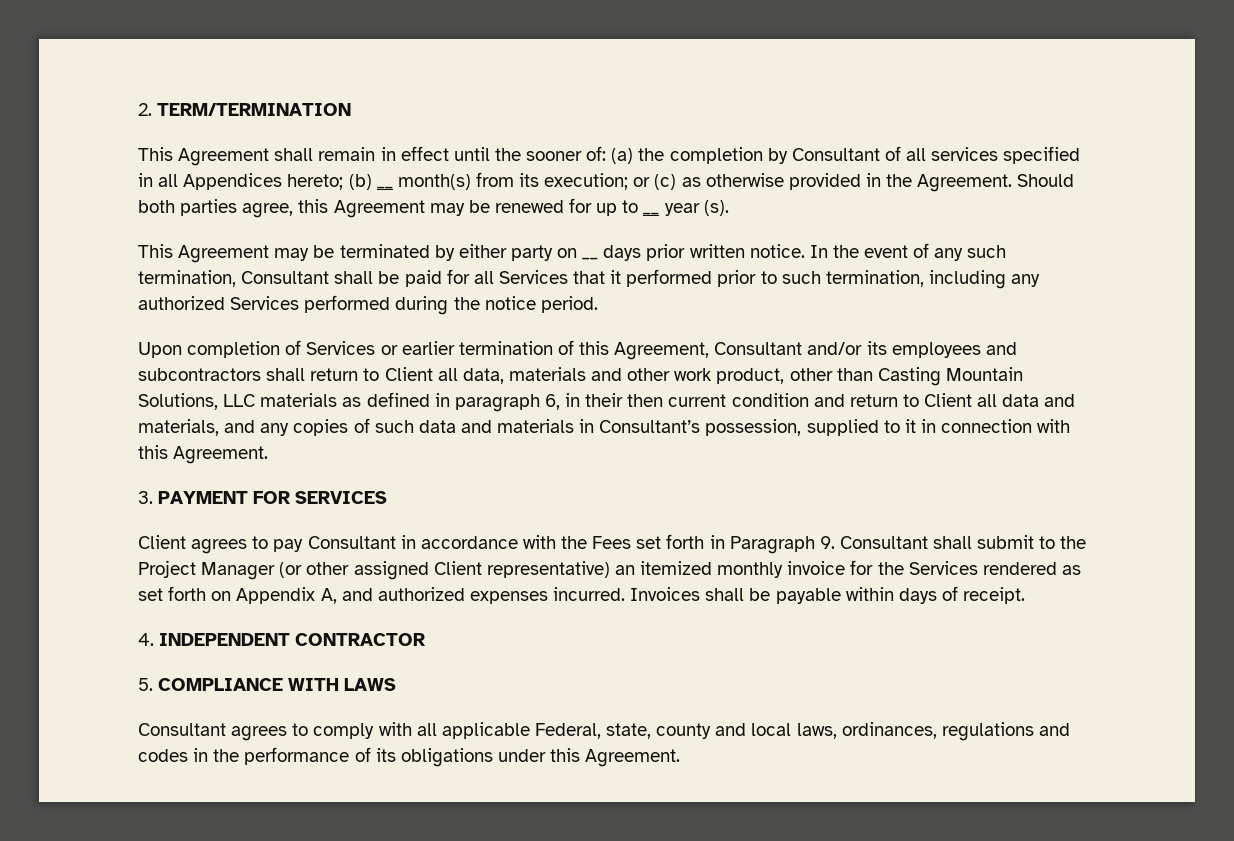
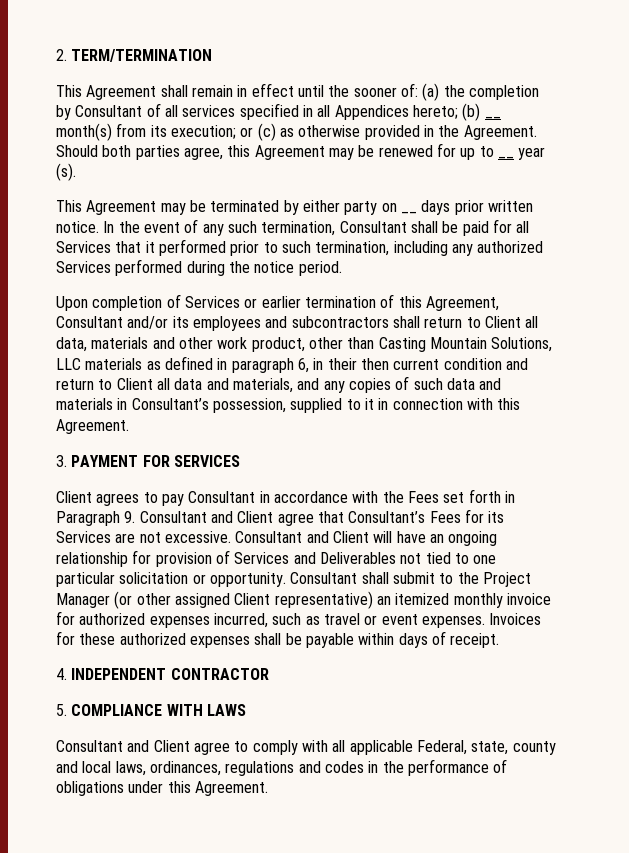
- Client agrees to pay Consultant in accordance with the Fees set forth in Paragraph 9. Consultant shall submit to the Project Manager (or other assigned Client representative) an itemized monthly invoice for the Services rendered as set forth on Appendix A, and authorized expenses incurred. Invoices shall be payable within days of receipt.
+ Client agrees to pay Consultant in accordance with the Fees set forth in Paragraph 9. Consultant and Client agree that Consultant’s Fees for its Services are not excessive. Consultant and Client will have an ongoing relationship for provision of Services and Deliverables not tied to one particular solicitation or opportunity. Consultant shall submit to the Project Manager (or other assigned Client representative) an itemized monthly invoice for authorized expenses incurred, such as travel or event expenses. Invoices for these authorized expenses shall be payable within days of receipt.
- Consultant agrees to comply with all applicable Federal, state, county and local laws, ordinances, regulations and codes in the performance of its obligations under this Agreement.
+ Consultant and Client agree to comply with all applicable Federal, state, county and local laws, ordinances, regulations and codes in the performance of obligations under this Agreement.

